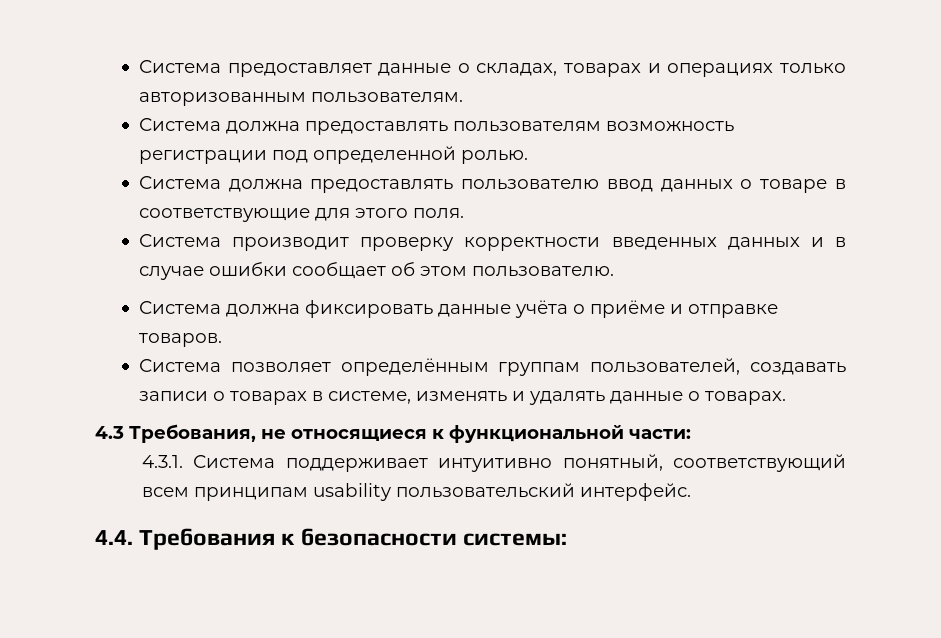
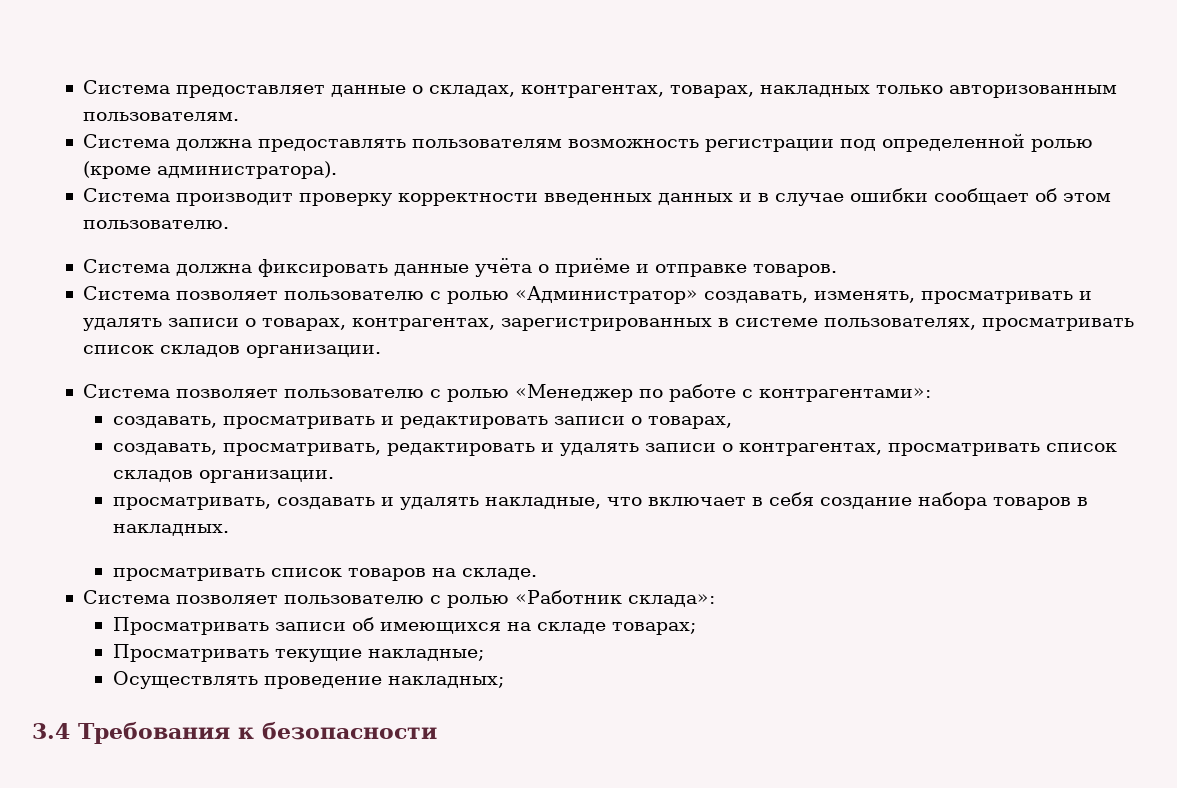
- Система предоставляет данные о складах, товарах и операциях только авторизованным пользователям.
+ Система предоставляет данные о складах, контрагентах, товарах, накладных только авторизованным пользователям.
- Система должна предоставлять пользователям возможность регистрации под определенной ролью.
- Система должна предоставлять пользователю ввод данных о товаре в соответствующие для этого поля.
+ Система должна предоставлять пользователям возможность регистрации под определенной ролью (кроме администратора).
- Система позволяет определённым группам пользователей, создавать записи о товарах в системе, изменять и удалять данные о товарах.
- 4.3 Требования, не относящиеся к функциональной части:
- 4.3.1. Система поддерживает интуитивно понятный, соответствующий всем принципам usability пользовательский интерфейс.
- 4.4. Требования к безопасности системы:
+ Система позволяет пользователю с ролью «Администратор» создавать, изменять, просматривать и удалять записи о товарах, контрагентах, зарегистрированных в системе пользователях, просматривать список складов организации.
+ Система позволяет пользователю с ролью «Менеджер по работе с контрагентами»:
+ создавать, просматривать и редактировать записи о товарах,
+ создавать, просматривать, редактировать и удалять записи о контрагентах, просматривать список складов организации.
+ просматривать, создавать и удалять накладные, что включает в себя создание набора товаров в накладных.
+ просматривать список товаров на складе.
+ Система позволяет пользователю с ролью «Работник склада»:
+ Просматривать записи об имеющихся на складе товарах;
+ Просматривать текущие накладные;
+ Осуществлять проведение накладных;
+ 3.4 Требования к безопасности

